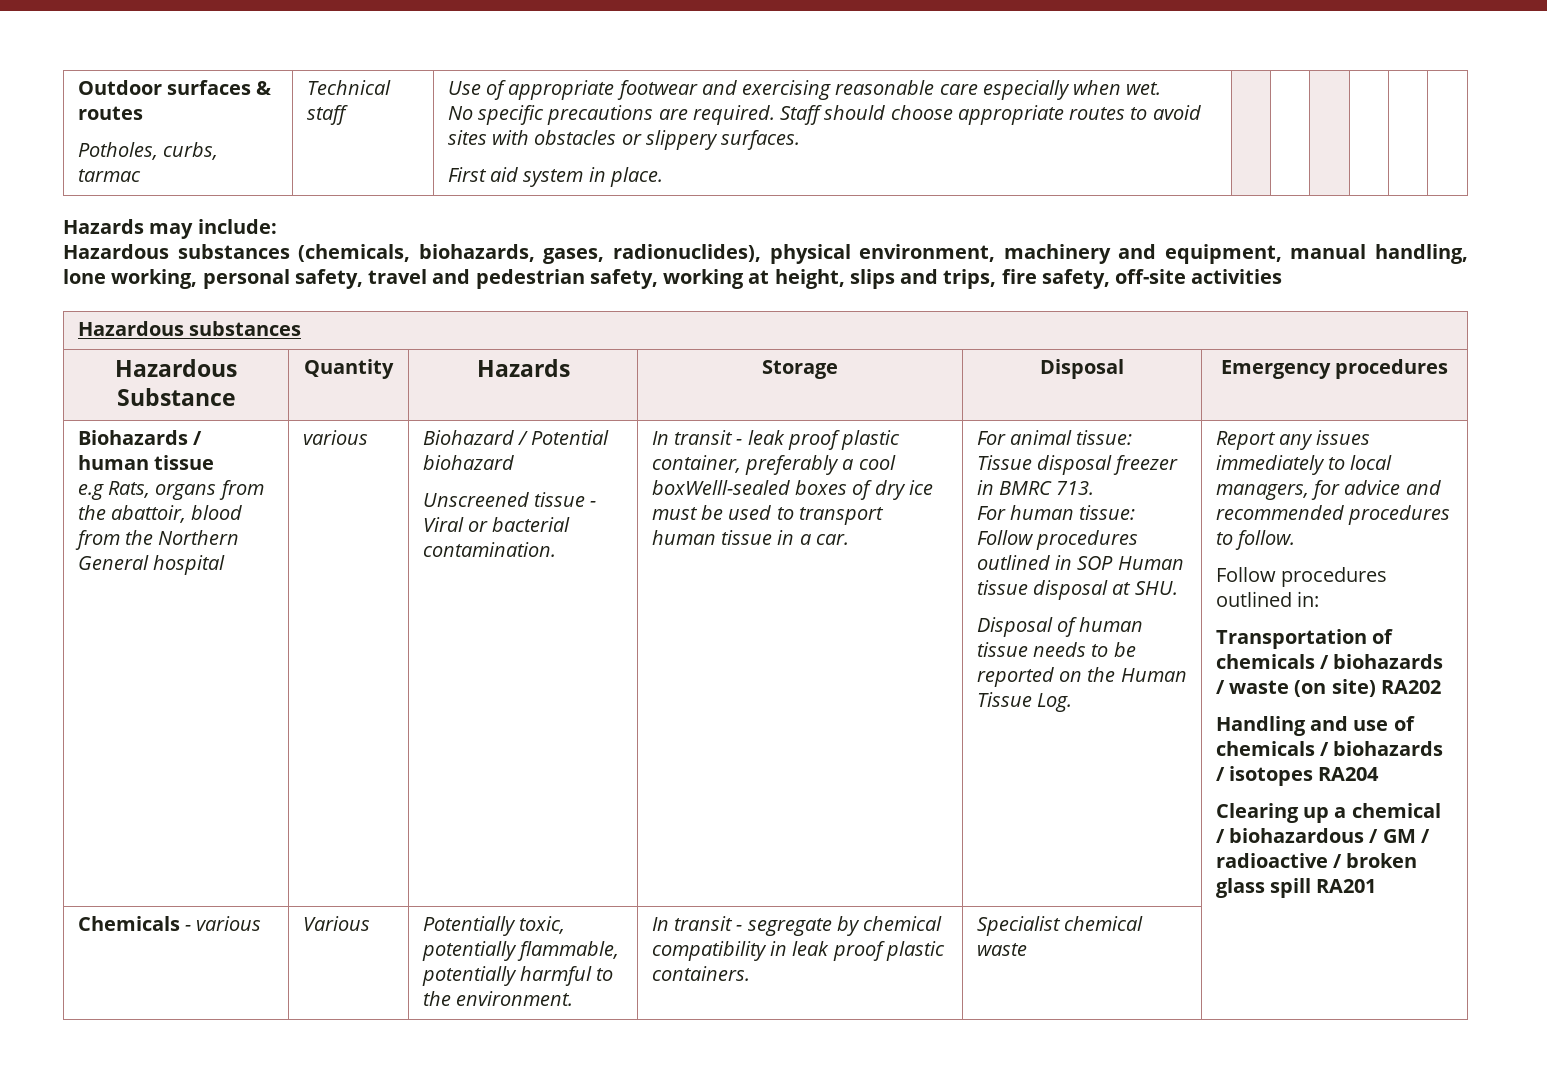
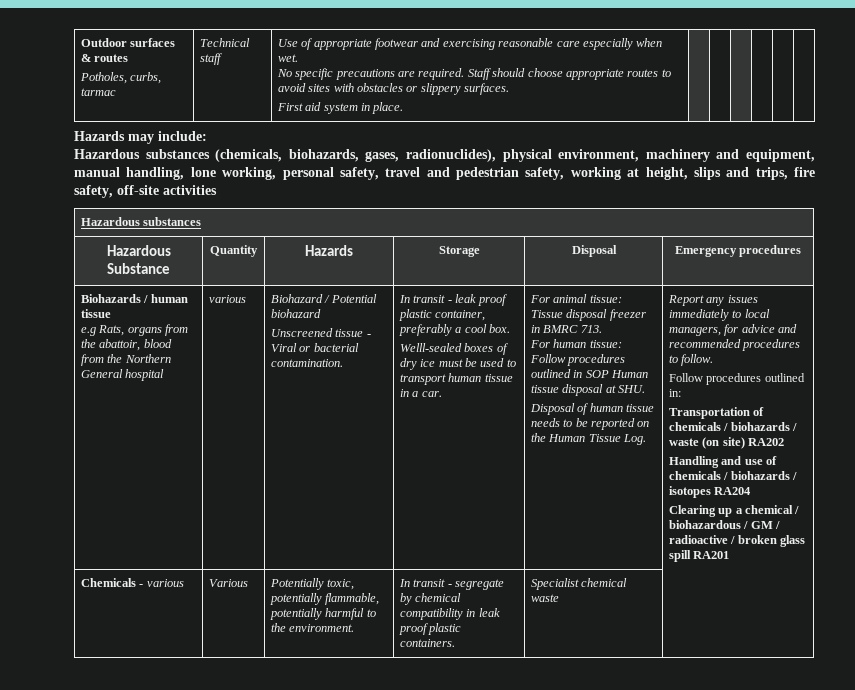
- In transit - leak proof plastic container, preferably a cool boxWelll-sealed boxes of dry ice must be used to transport human tissue in a car.
+ In transit - leak proof plastic container, preferably a cool box.
+ Welll-sealed boxes of dry ice must be used to transport human tissue in a car.

